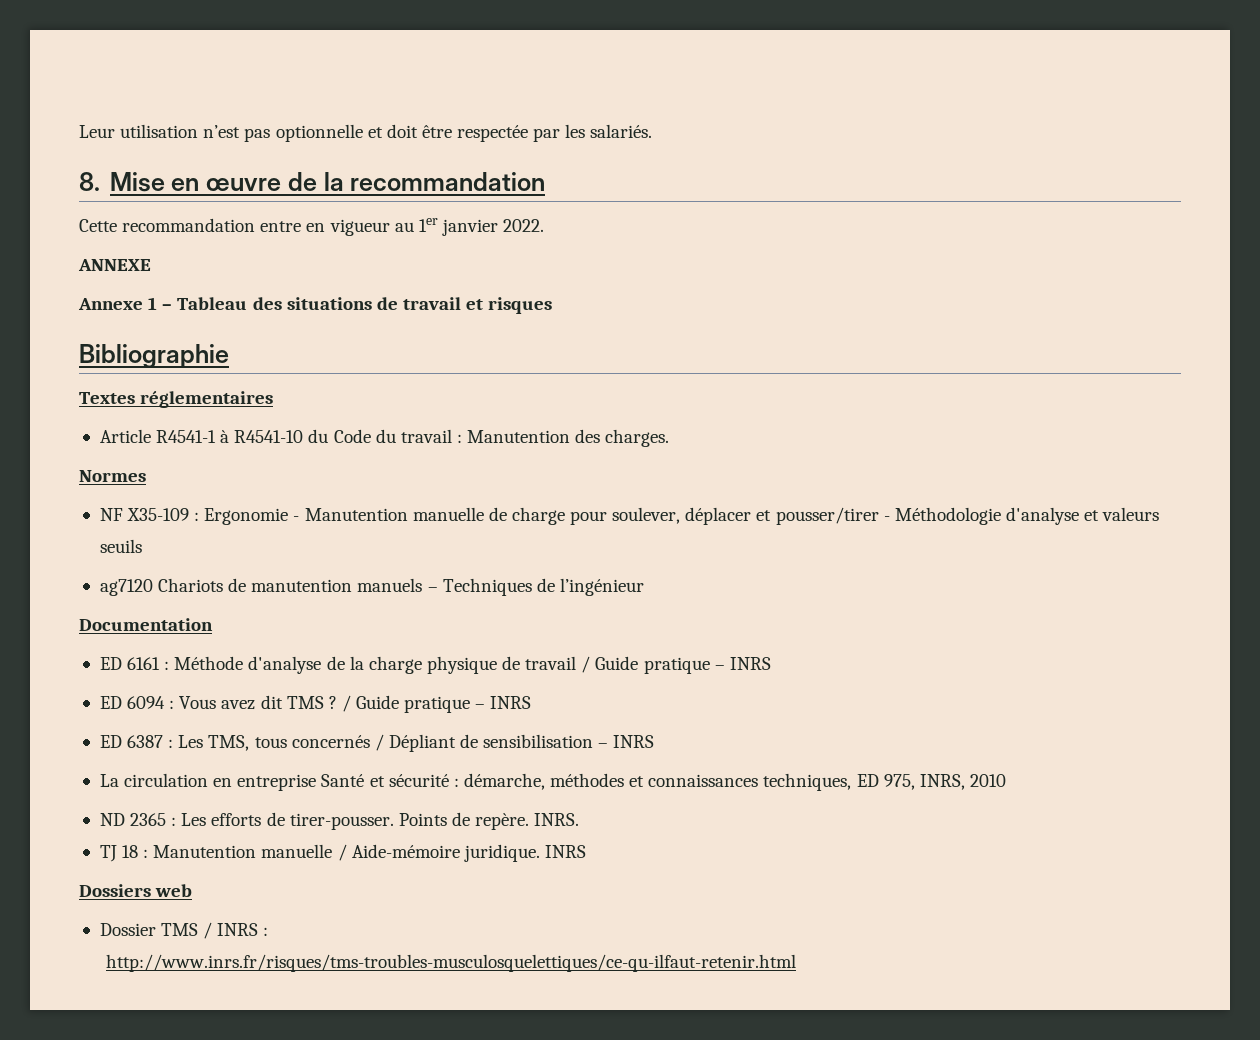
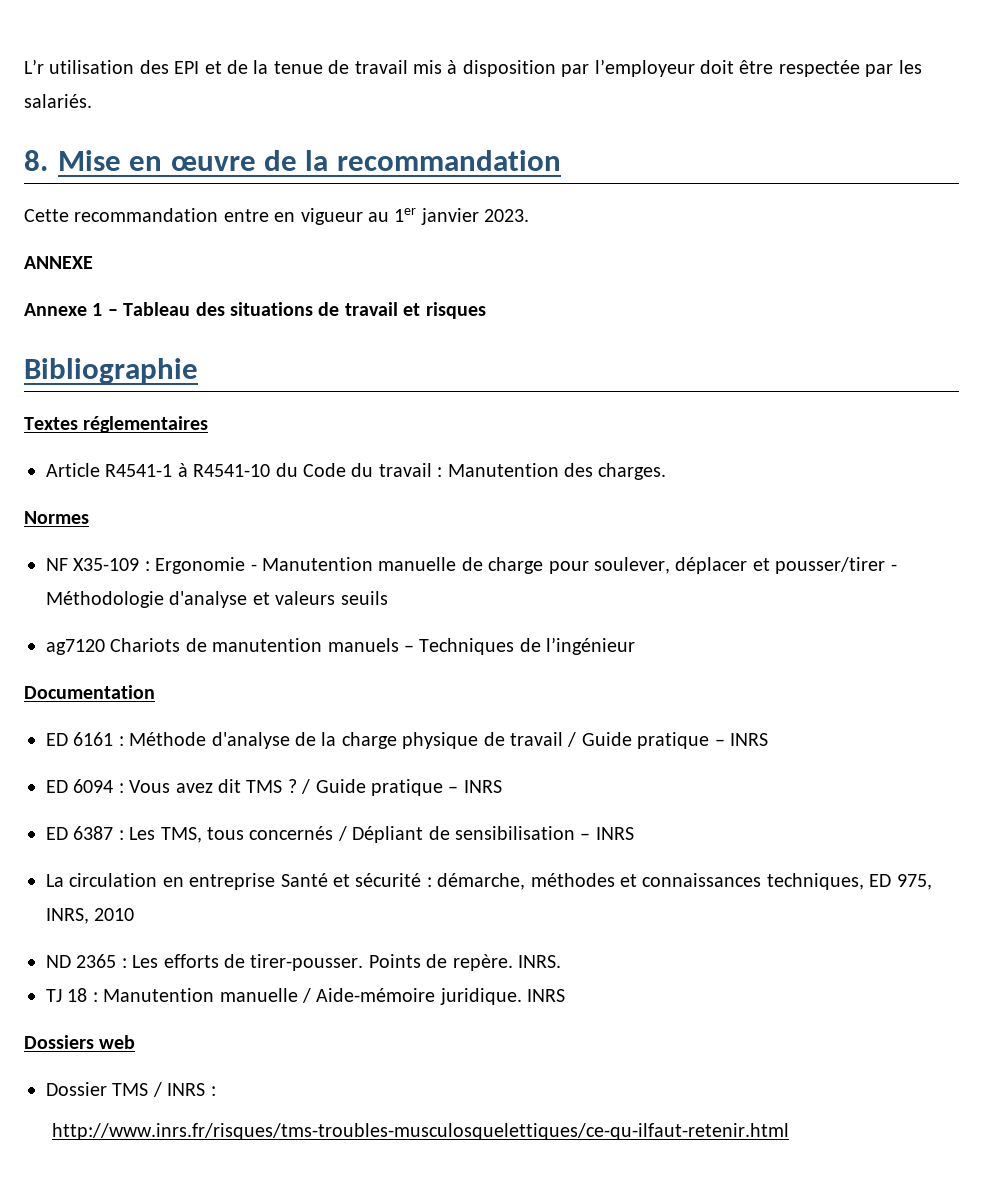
- Leur utilisation n’est pas optionnelle et doit être respectée par les salariés.
+ L’r utilisation des EPI et de la tenue de travail mis à disposition par l’employeur doit être respectée par les salariés.
- Cette recommandation entre en vigueur au 1er janvier 2022.
+ Cette recommandation entre en vigueur au 1er janvier 2023.

